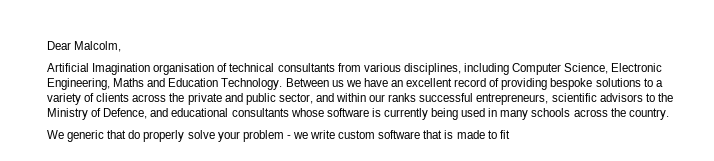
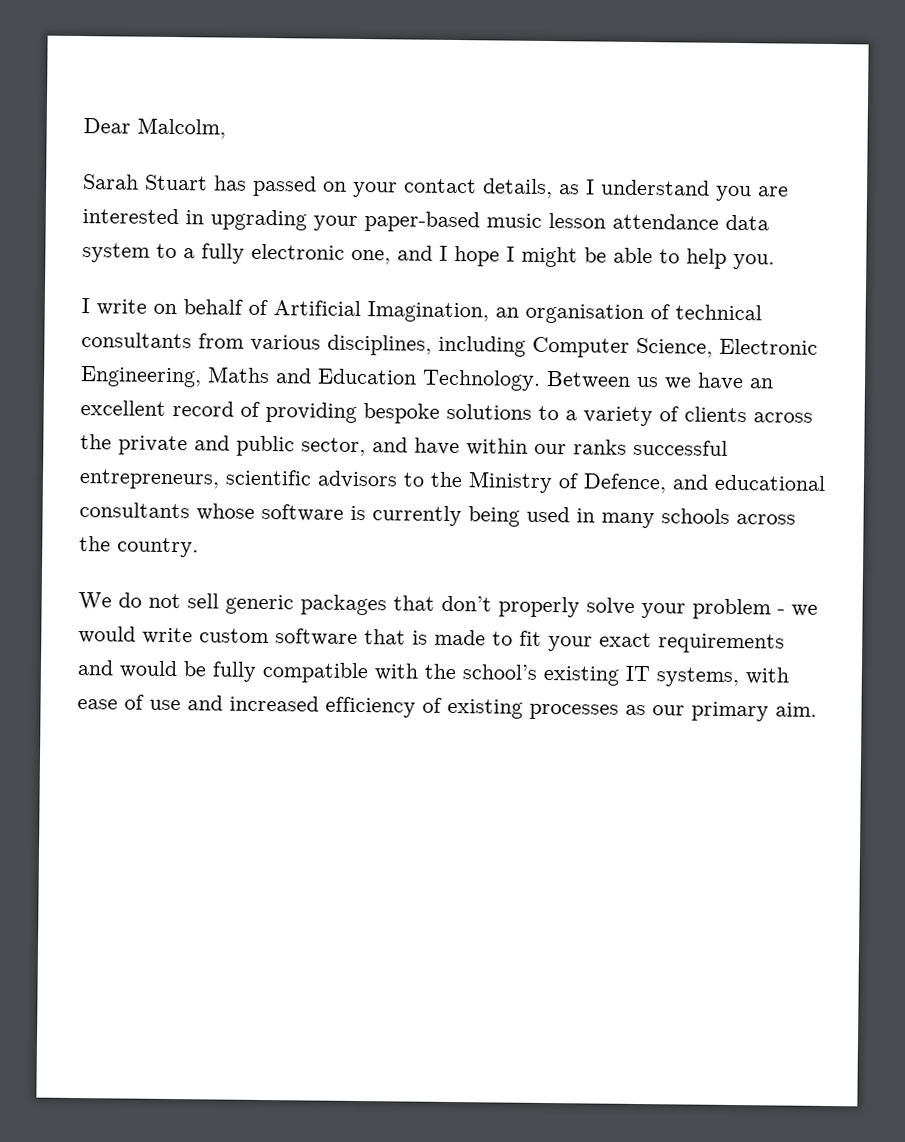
- Artificial Imagination organisation of technical consultants from various disciplines, including Computer Science, Electronic Engineering, Maths and Education Technology.
+ Sarah Stuart has passed on your contact details, as I understand you are interested in upgrading your paper-based music lesson attendance data system to a fully electronic one, and I hope I might be able to help you.
+ I write on behalf of Artificial Imagination, an organisation of technical consultants from various disciplines, including Computer Science, Electronic Engineering, Maths and Education Technology.
- Between us we have an excellent record of providing bespoke solutions to a variety of clients across the private and public sector, and within our ranks successful entrepreneurs, scientific advisors to the Ministry of Defence, and educational consultants whose software is currently being used in many schools across the country.
+ Between us we have an excellent record of providing bespoke solutions to a variety of clients across the private and public sector, and have within our ranks successful entrepreneurs, scientific advisors to the Ministry of Defence, and educational consultants whose software is currently being used in many schools across the country.
- We generic that do properly solve your problem - we write custom software that is made to fit
+ We do not sell generic packages that don’t properly solve your problem - we would write custom software that is made to fit your exact requirements and would be fully compatible with the school’s existing IT systems, with ease of use and increased efficiency of existing processes as our primary aim.

